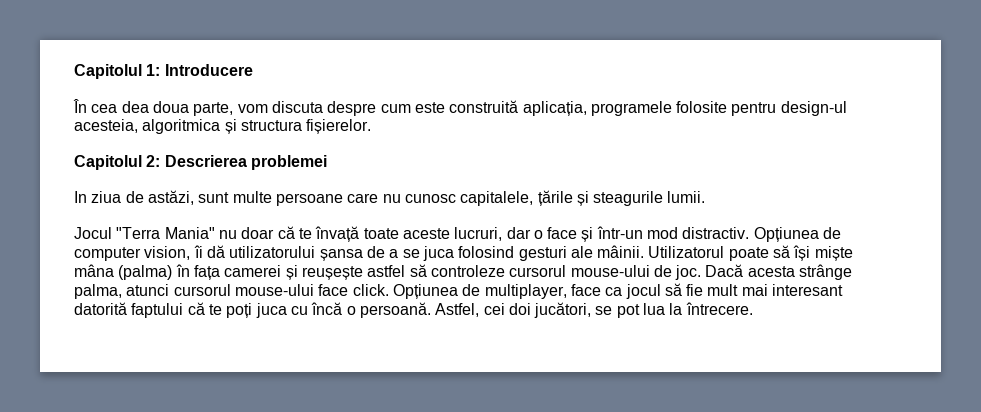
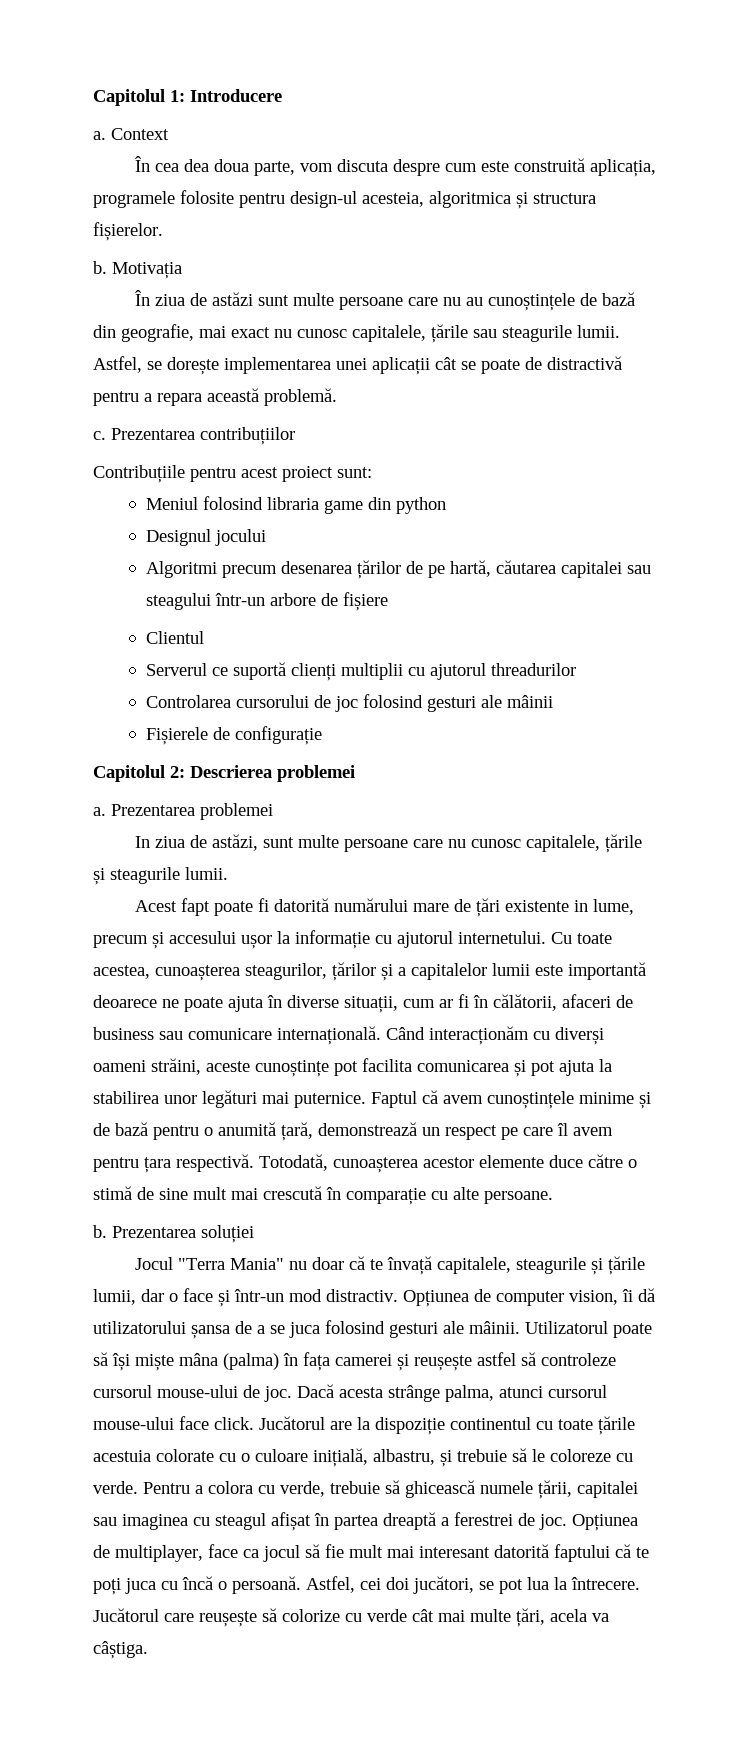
+ a. Context
+ b. Motivația
+ În ziua de astăzi sunt multe persoane care nu au cunoștințele de bază din geografie, mai exact nu cunosc capitalele, țările sau steagurile lumii. Astfel, se dorește implementarea unei aplicații cât se poate de distractivă pentru a repara această problemă.
+ c. Prezentarea contribuțiilor
+ Contribuțiile pentru acest proiect sunt:
+ Meniul folosind libraria game din python
+ Designul jocului
+ Algoritmi precum desenarea țărilor de pe hartă, căutarea capitalei sau steagului într-un arbore de fișiere
+ Clientul
+ Serverul ce suportă clienți multiplii cu ajutorul threadurilor
+ Controlarea cursorului de joc folosind gesturi ale mâinii
+ Fișierele de configurație
+ a. Prezentarea problemei
+ Acest fapt poate fi datorită numărului mare de țări existente in lume, precum și accesului ușor la informație cu ajutorul internetului. Cu toate acestea, cunoașterea steagurilor, țărilor și a capitalelor lumii este importantă deoarece ne poate ajuta în diverse situații, cum ar fi în călătorii, afaceri de business sau comunicare internațională. Când interacționăm cu diverși oameni străini, aceste cunoștințe pot facilita comunicarea și pot ajuta la stabilirea unor legături mai puternice. Faptul că avem cunoștințele minime și de bază pentru o anumită țară, demonstrează un respect pe care îl avem pentru țara respectivă. Totodată, cunoașterea acestor elemente duce către o stimă de sine mult mai crescută în comparație cu alte persoane.
+ b. Prezentarea soluției
- Jocul "Terra Mania" nu doar că te învață toate aceste lucruri, dar o face și într-un mod distractiv.
+ Jocul "Terra Mania" nu doar că te învață capitalele, steagurile și țările lumii, dar o face și într-un mod distractiv.
+ Jucătorul are la dispoziție continentul cu toate țările acestuia colorate cu o culoare inițială, albastru, și trebuie să le coloreze cu verde. Pentru a colora cu verde, trebuie să ghicească numele țării, capitalei sau imaginea cu steagul afișat în partea dreaptă a ferestrei de joc.
+ Jucătorul care reușește să colorize cu verde cât mai multe țări, acela va câștiga.

